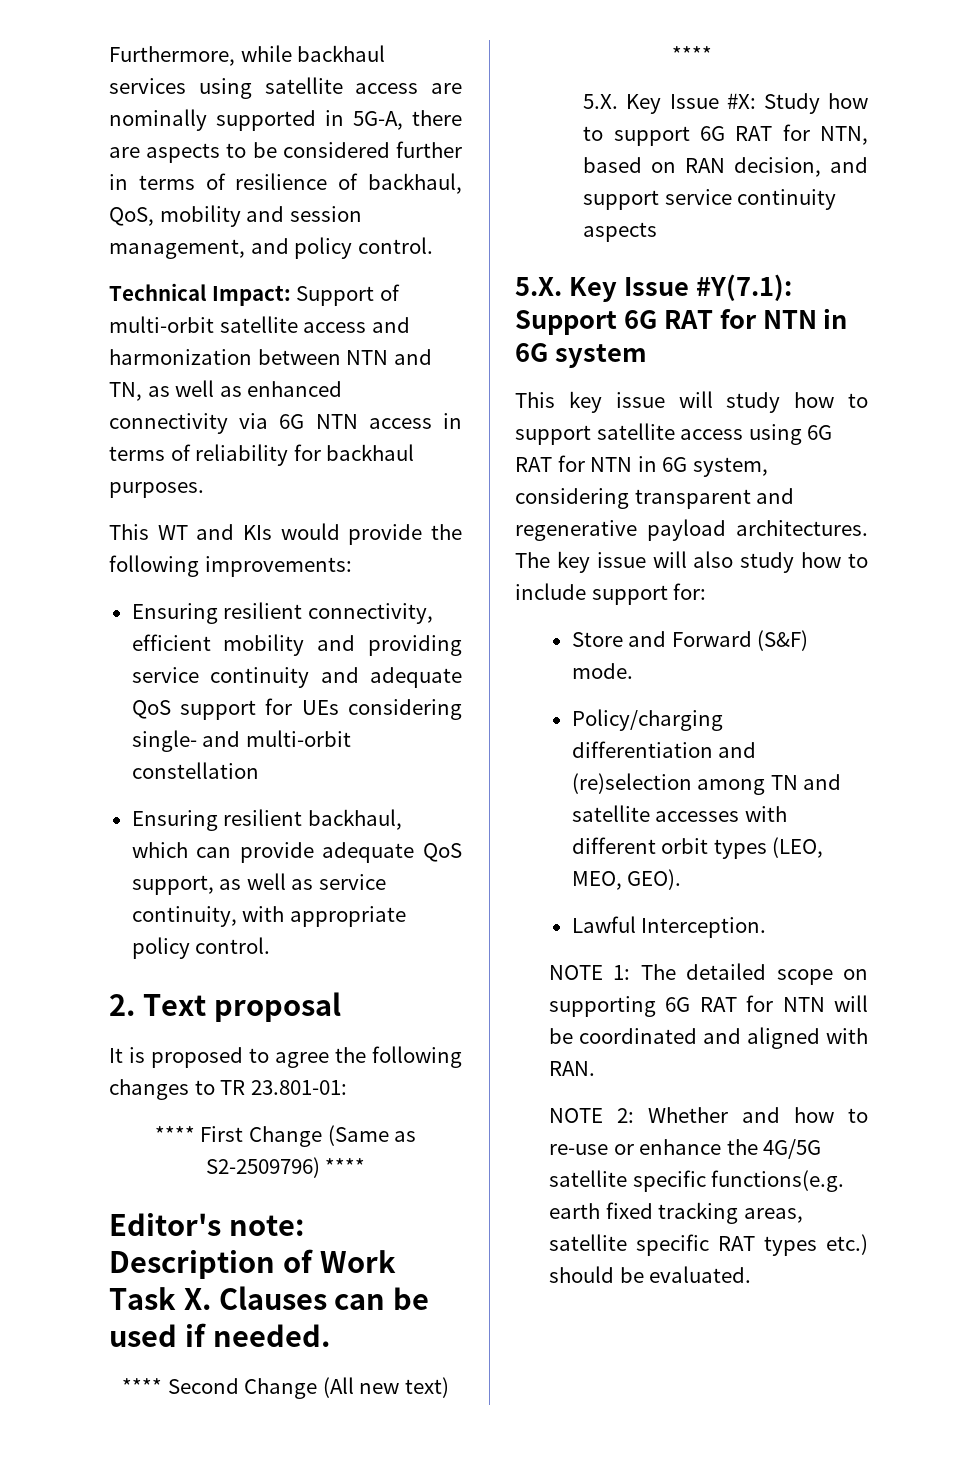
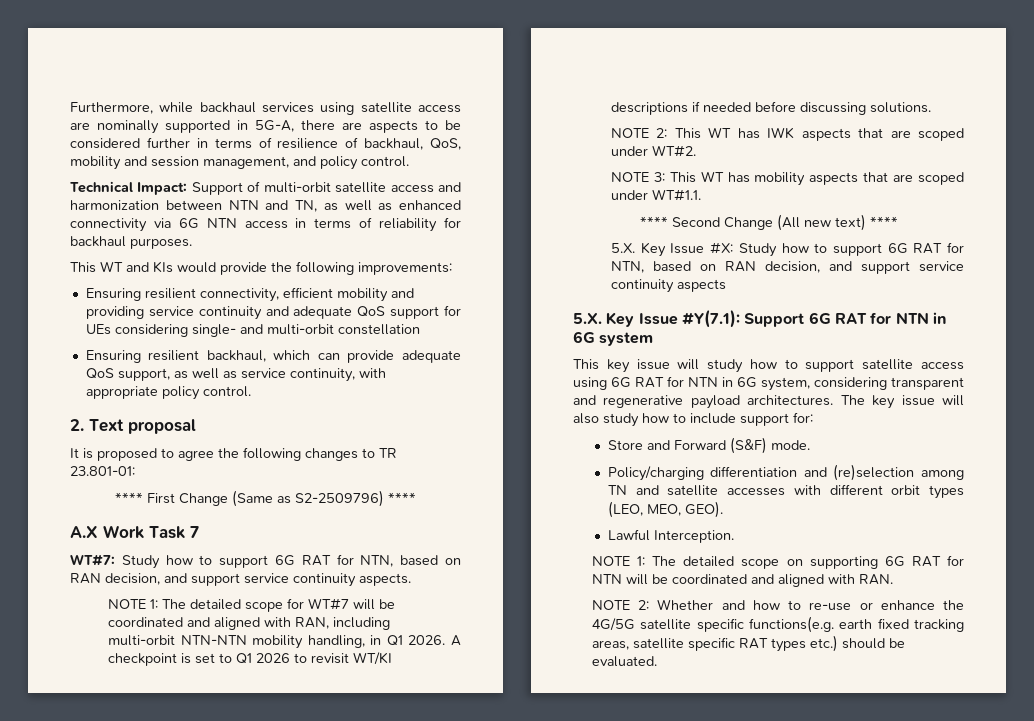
- Editor's note: Description of Work Task X. Clauses can be used if needed.
+ A.X Work Task 7
+ WT#7: Study how to support 6G RAT for NTN, based on RAN decision, and support service continuity aspects.
+ NOTE 1: The detailed scope for WT#7 will be coordinated and aligned with RAN, including multi-orbit NTN-NTN mobility handling, in Q1 2026. A checkpoint is set to Q1 2026 to revisit WT/KI descriptions if needed before discussing solutions.
+ NOTE 2: This WT has IWK aspects that are scoped under WT#2.
+ NOTE 3: This WT has mobility aspects that are scoped under WT#1.1.

